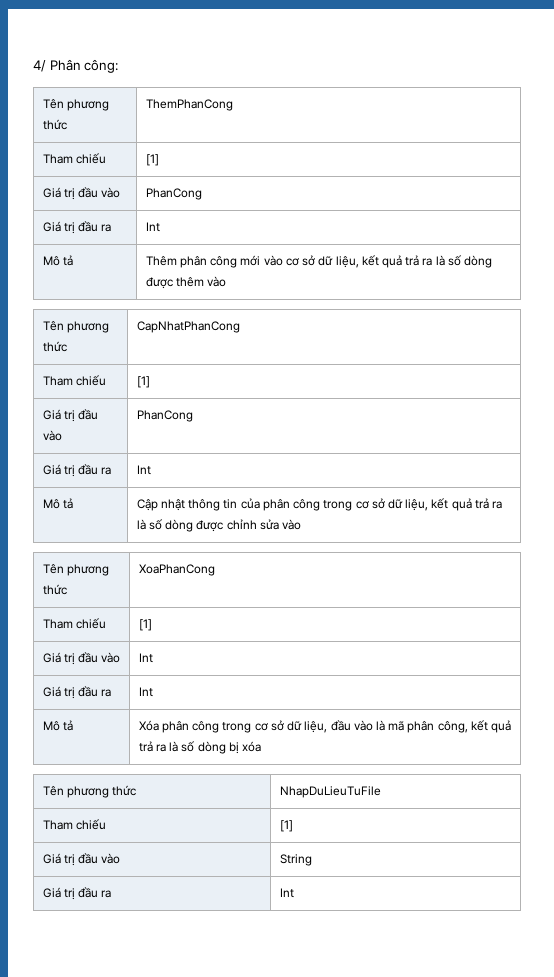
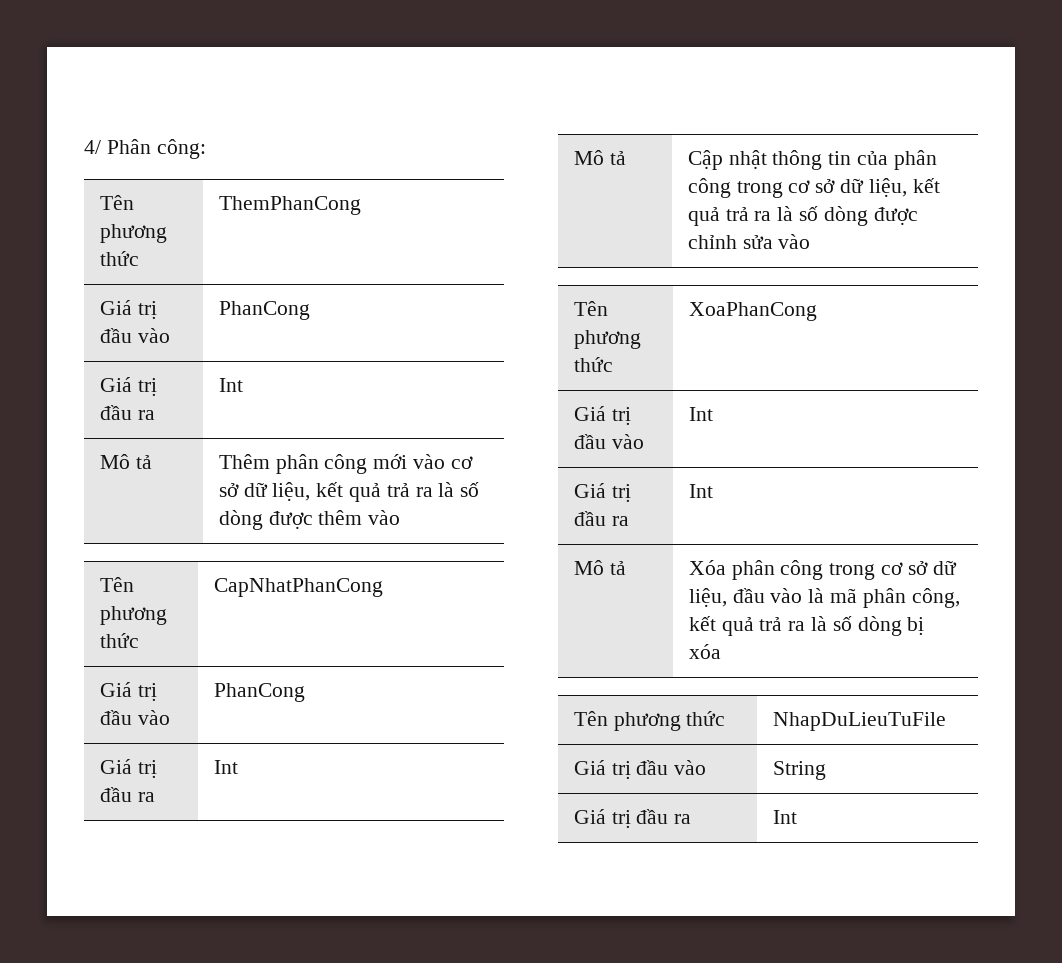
  Tên phương thức | ThemPhanCong
- Tham chiếu | [1]
  Tên phương thức | CapNhatPhanCong
- Tham chiếu | [1]
  Tên phương thức | XoaPhanCong
- Tham chiếu | [1]
  Tên phương thức | NhapDuLieuTuFile
- Tham chiếu | [1]

